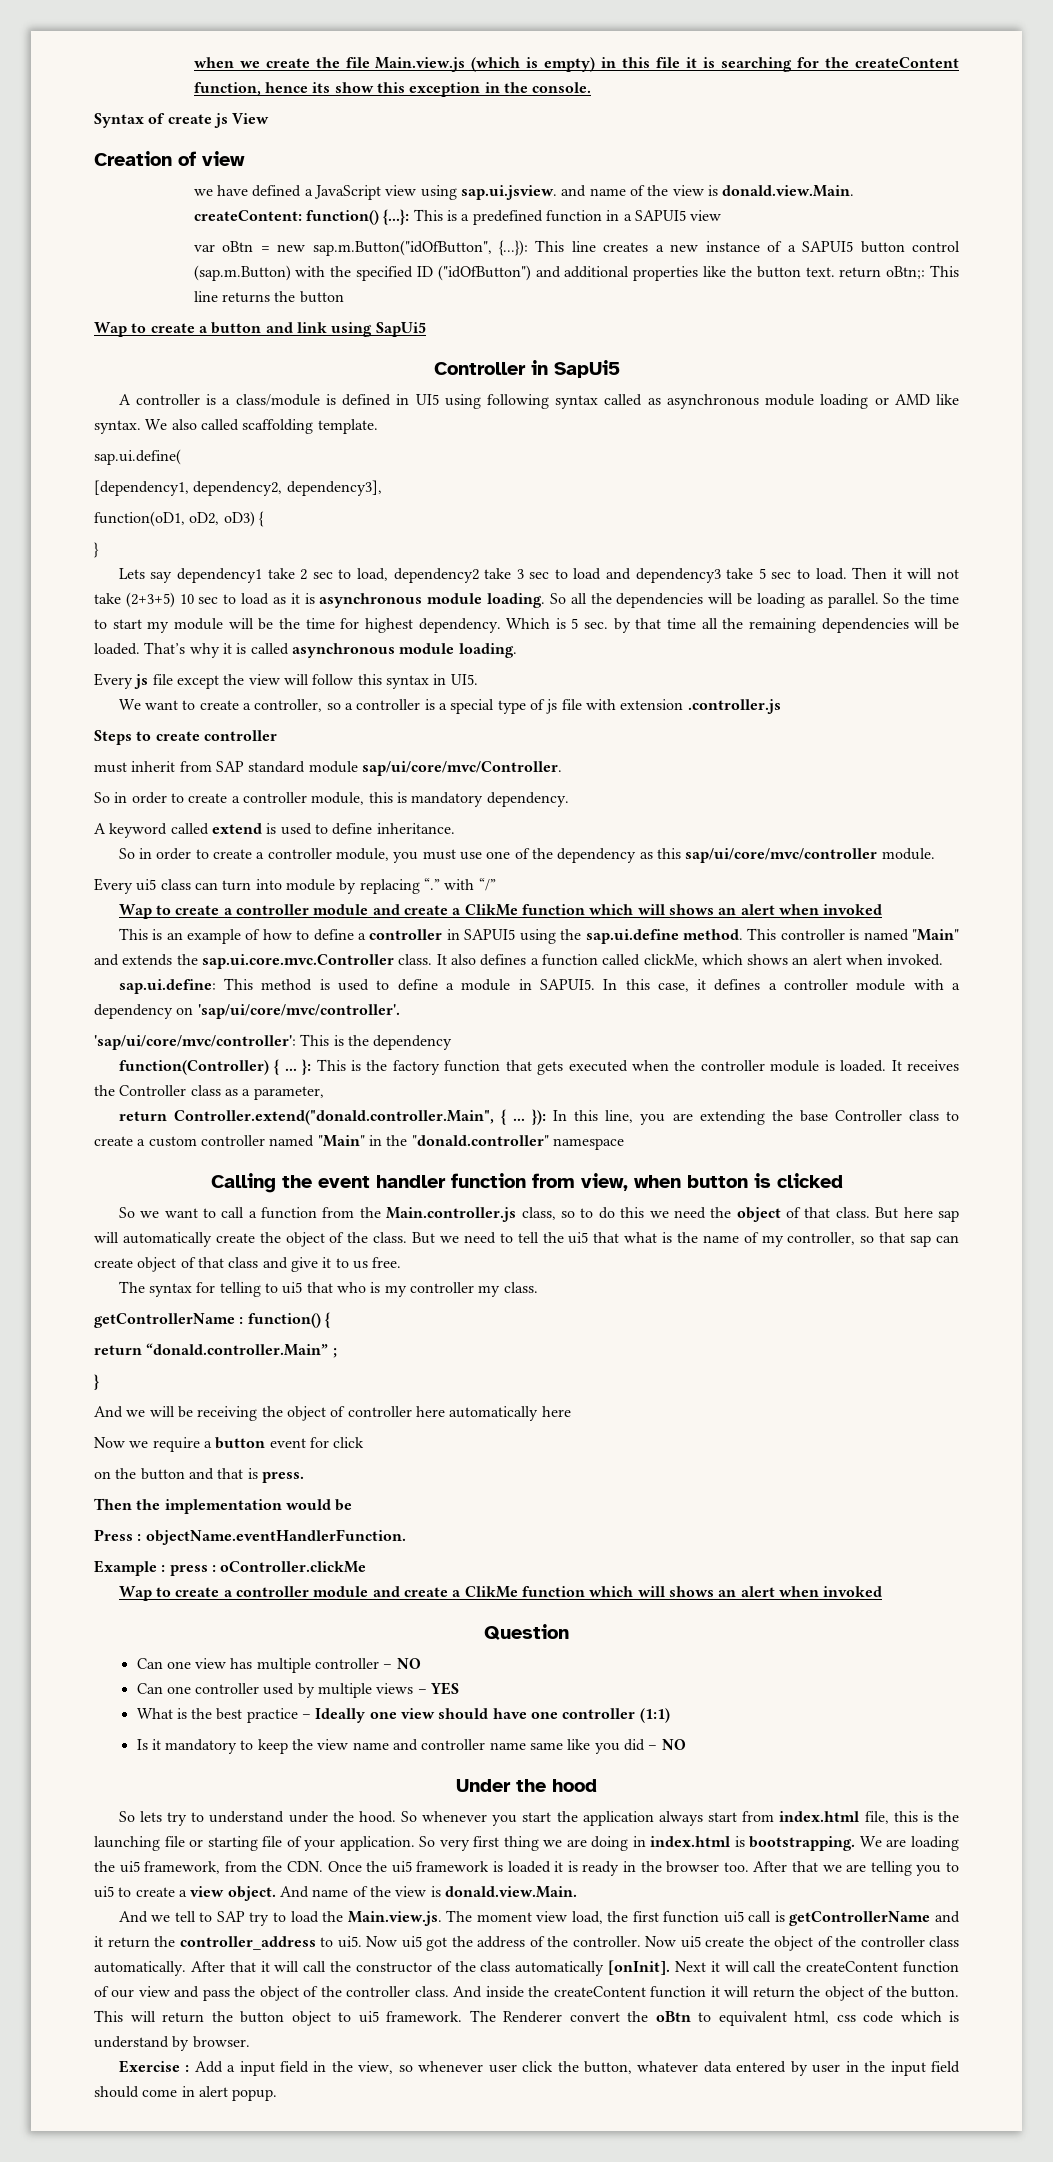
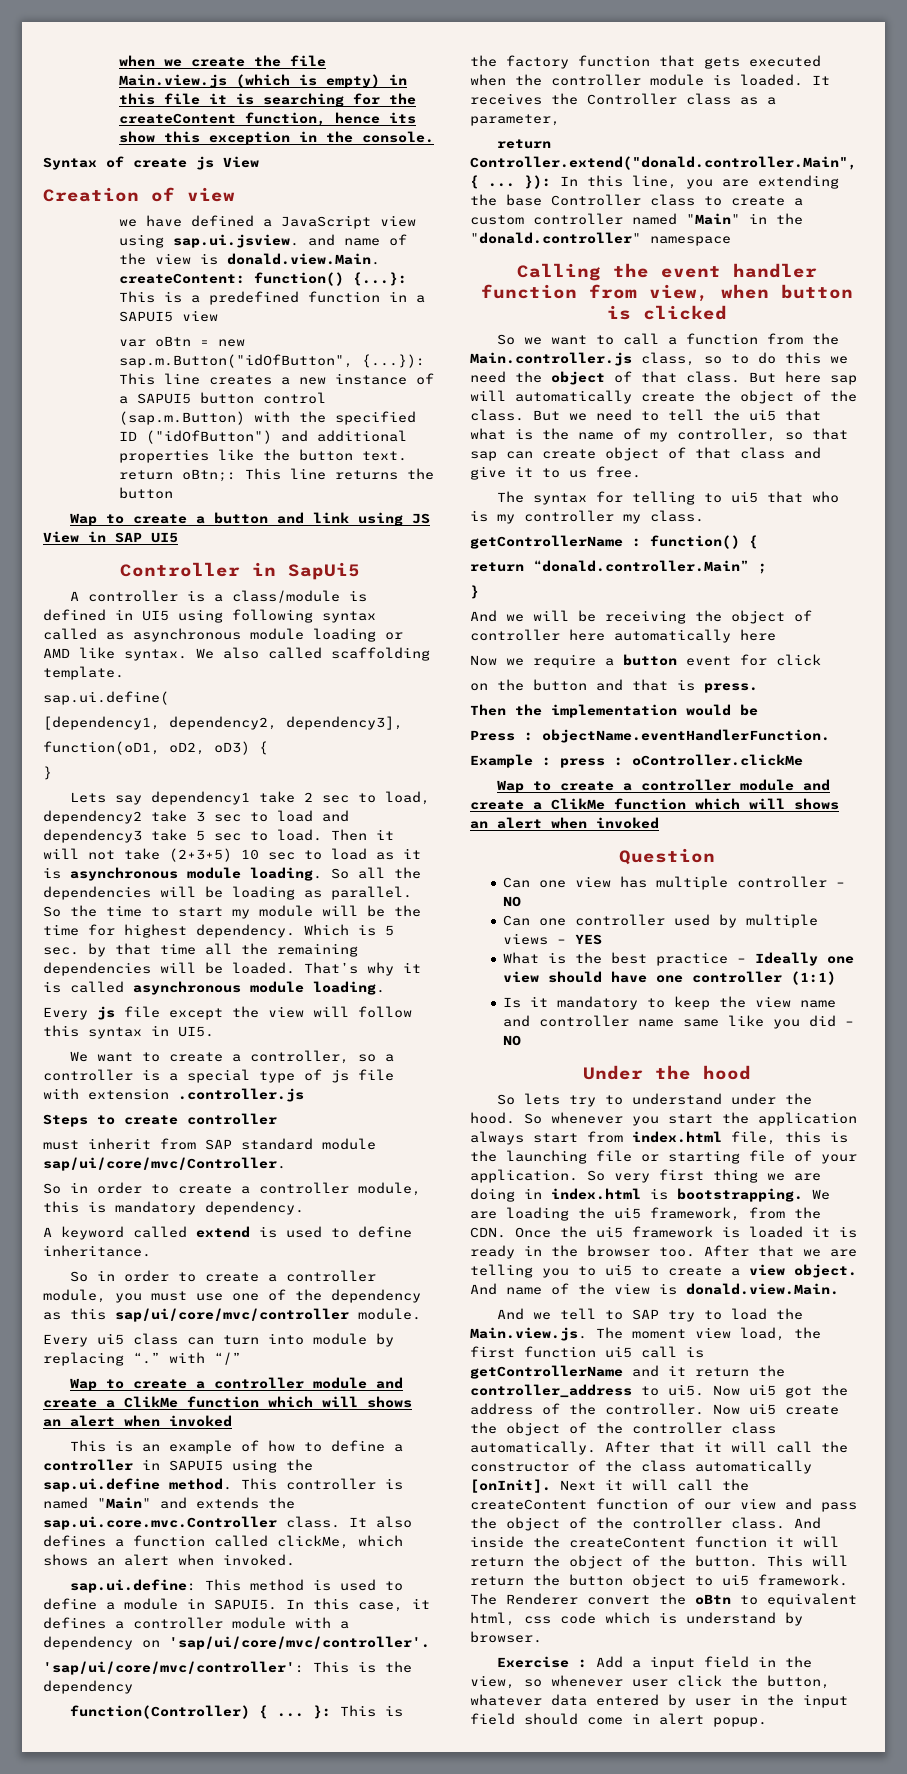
- Wap to create a button and link using SapUi5
+ Wap to create a button and link using JS View in SAP UI5

